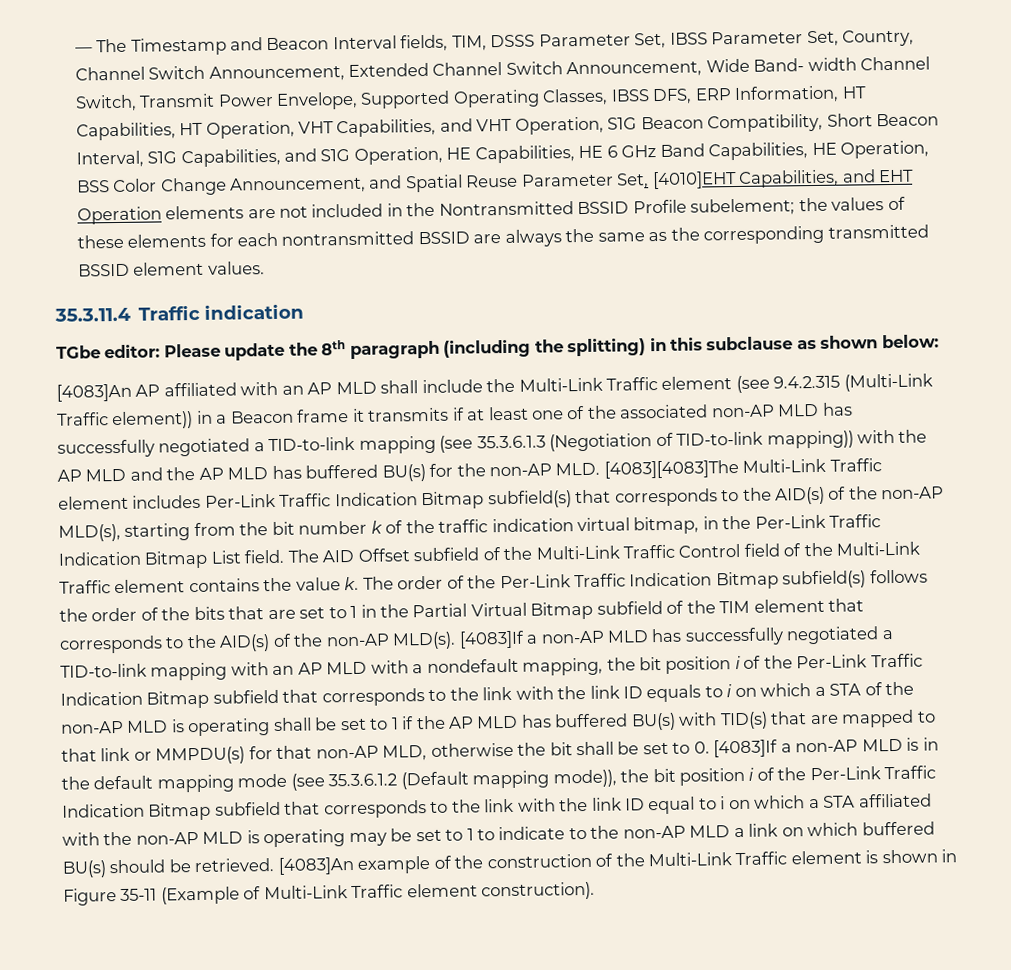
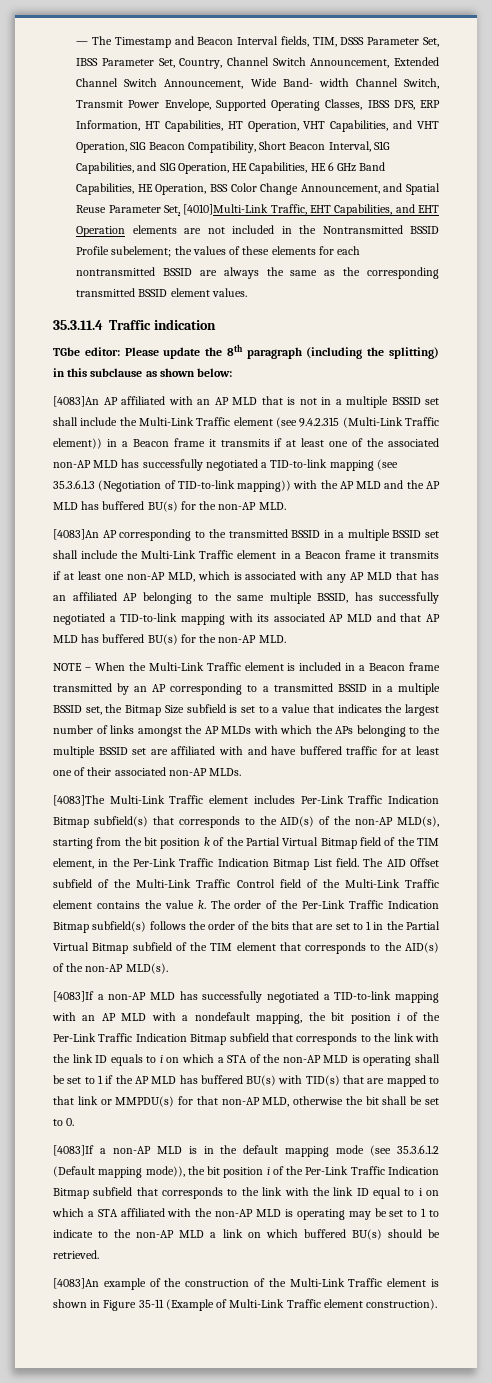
- — The Timestamp and Beacon Interval fields, TIM, DSSS Parameter Set, IBSS Parameter Set, Country, Channel Switch Announcement, Extended Channel Switch Announcement, Wide Band- width Channel Switch, Transmit Power Envelope, Supported Operating Classes, IBSS DFS, ERP Information, HT Capabilities, HT Operation, VHT Capabilities, and VHT Operation, S1G Beacon Compatibility, Short Beacon Interval, S1G Capabilities, and S1G Operation, HE Capabilities, HE 6 GHz Band Capabilities, HE Operation, BSS Color Change Announcement, and Spatial Reuse Parameter Set, [4010]EHT Capabilities, and EHT Operation elements are not included in the Nontransmitted BSSID Profile subelement;
+ — The Timestamp and Beacon Interval fields, TIM, DSSS Parameter Set, IBSS Parameter Set, Country, Channel Switch Announcement, Extended Channel Switch Announcement, Wide Band- width Channel Switch, Transmit Power Envelope, Supported Operating Classes, IBSS DFS, ERP Information, HT Capabilities, HT Operation, VHT Capabilities, and VHT Operation, S1G Beacon Compatibility, Short Beacon Interval, S1G Capabilities, and S1G Operation, HE Capabilities, HE 6 GHz Band Capabilities, HE Operation, BSS Color Change Announcement, and Spatial Reuse Parameter Set, [4010]Multi-Link Traffic, EHT Capabilities, and EHT Operation elements are not included in the Nontransmitted BSSID Profile subelement;
- [4083]An AP affiliated with an AP MLD shall include the Multi-Link Traffic element (see 9.4.2.315 (Multi-Link Traffic element)) in a Beacon frame it transmits if at least one of the associated non-AP MLD has successfully negotiated a TID-to-link mapping (see 35.3.6.1.3 (Negotiation of TID-to-link mapping)) with the AP MLD and the AP MLD has buffered BU(s) for the non-AP MLD. [4083][4083]The Multi-Link Traffic element includes Per-Link Traffic Indication Bitmap subfield(s) that corresponds to the AID(s) of the non-AP MLD(s), starting from the bit number k of the traffic indication virtual bitmap, in the Per-Link Traffic Indication Bitmap List field.
+ [4083]An AP affiliated with an AP MLD that is not in a multiple BSSID set shall include the Multi-Link Traffic element (see 9.4.2.315 (Multi-Link Traffic element)) in a Beacon frame it transmits if at least one of the associated non-AP MLD has successfully negotiated a TID-to-link mapping (see 35.3.6.1.3 (Negotiation of TID-to-link mapping)) with the AP MLD and the AP MLD has buffered BU(s) for the non-AP MLD.
+ [4083]An AP corresponding to the transmitted BSSID in a multiple BSSID set shall include the Multi-Link Traffic element in a Beacon frame it transmits if at least one non-AP MLD, which is associated with any AP MLD that has an affiliated AP belonging to the same multiple BSSID, has successfully negotiated a TID-to-link mapping with its associated AP MLD and that AP MLD has buffered BU(s) for the non-AP MLD.
+ NOTE – When the Multi-Link Traffic element is included in a Beacon frame transmitted by an AP corresponding to a transmitted BSSID in a multiple BSSID set, the Bitmap Size subfield is set to a value that indicates the largest number of links amongst the AP MLDs with which the APs belonging to the multiple BSSID set are affiliated with and have buffered traffic for at least one of their associated non-AP MLDs.
+ [4083]The Multi-Link Traffic element includes Per-Link Traffic Indication Bitmap subfield(s) that corresponds to the AID(s) of the non-AP MLD(s), starting from the bit position k of the Partial Virtual Bitmap field of the TIM element, in the Per-Link Traffic Indication Bitmap List field.
- The order of the Per-Link Traffic Indication Bitmap subfield(s) follows the order of the bits that are set to 1 in the Partial Virtual Bitmap subfield of the TIM element that corresponds to the AID(s) of the non-AP MLD(s). [4083]If a non-AP MLD has successfully negotiated a TID-to-link mapping with an AP MLD with a nondefault mapping, the bit position i of the Per-Link Traffic Indication Bitmap subfield that corresponds to the link with the link ID equals to i on which a STA of the non-AP MLD is operating shall be set to 1 if the AP MLD has buffered BU(s) with TID(s) that are mapped to that link or MMPDU(s) for that non-AP MLD, otherwise the bit shall be set to 0. [4083]If a non-AP MLD is in the default mapping mode (see 35.3.6.1.2 (Default mapping mode)), the bit position i of the Per-Link Traffic Indication Bitmap subfield that corresponds to the link with the link ID equal to i on which a STA affiliated with the non-AP MLD is operating may be set to 1 to indicate to the non-AP MLD a link on which buffered BU(s) should be retrieved. [4083]An example of the construction of the Multi-Link Traffic element is shown in Figure 35-11 (Example of Multi-Link Traffic element construction).
+ The order of the Per-Link Traffic Indication Bitmap subfield(s) follows the order of the bits that are set to 1 in the Partial Virtual Bitmap subfield of the TIM element that corresponds to the AID(s) of the non-AP MLD(s).
+ [4083]If a non-AP MLD has successfully negotiated a TID-to-link mapping with an AP MLD with a nondefault mapping, the bit position i of the Per-Link Traffic Indication Bitmap subfield that corresponds to the link with the link ID equals to i on which a STA of the non-AP MLD is operating shall be set to 1 if the AP MLD has buffered BU(s) with TID(s) that are mapped to that link or MMPDU(s) for that non-AP MLD, otherwise the bit shall be set to 0.
+ [4083]If a non-AP MLD is in the default mapping mode (see 35.3.6.1.2 (Default mapping mode)), the bit position i of the Per-Link Traffic Indication Bitmap subfield that corresponds to the link with the link ID equal to i on which a STA affiliated with the non-AP MLD is operating may be set to 1 to indicate to the non-AP MLD a link on which buffered BU(s) should be retrieved.
+ [4083]An example of the construction of the Multi-Link Traffic element is shown in Figure 35-11 (Example of Multi-Link Traffic element construction).

